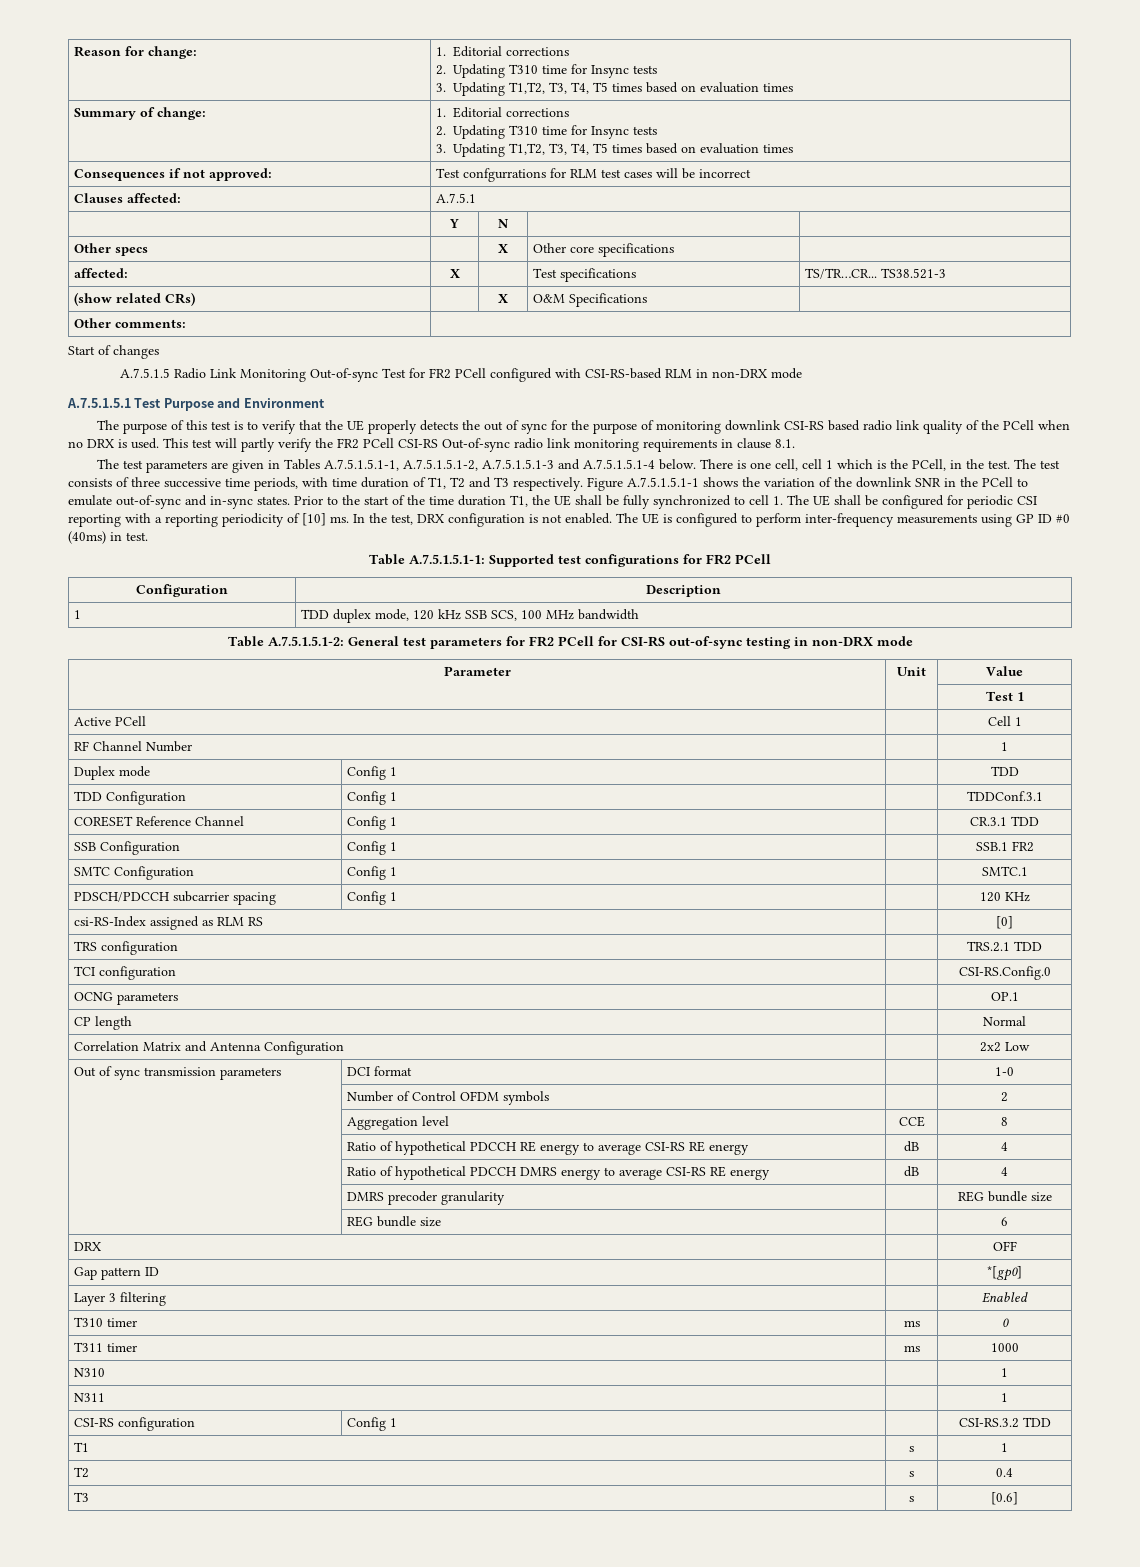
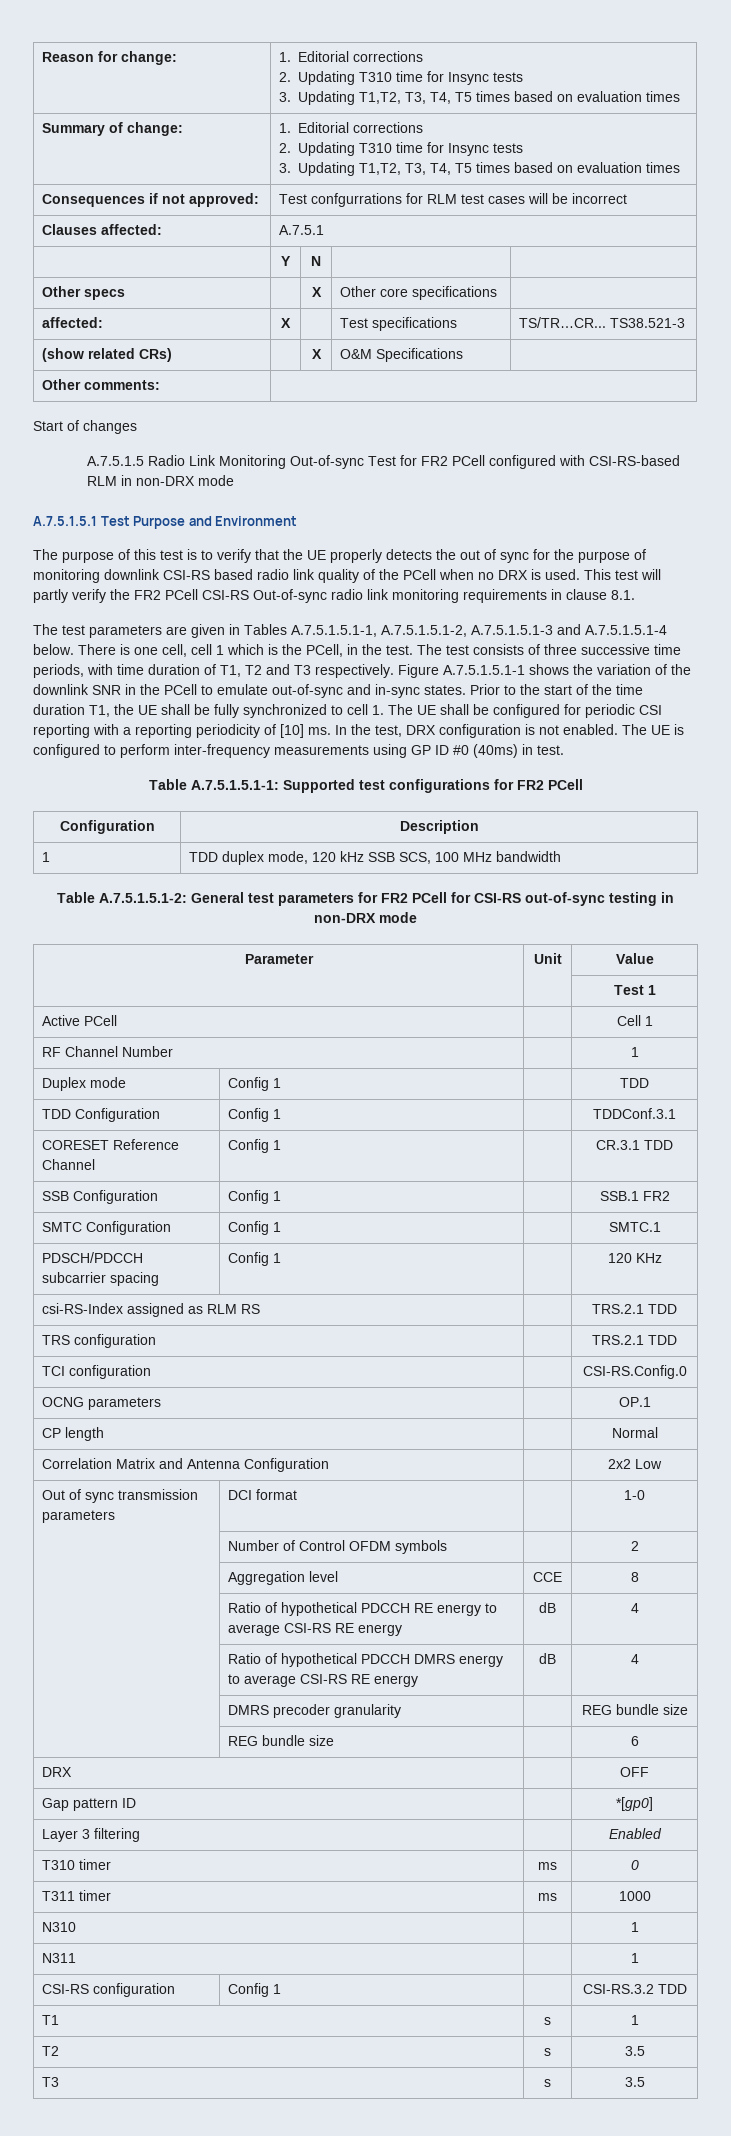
- csi-RS-Index assigned as RLM RS | | [0]
+ csi-RS-Index assigned as RLM RS | | TRS.2.1 TDD
- T2 | s | 0.4
+ T2 | s | 3.5
- T3 | s | [0.6]
+ T3 | s | 3.5

